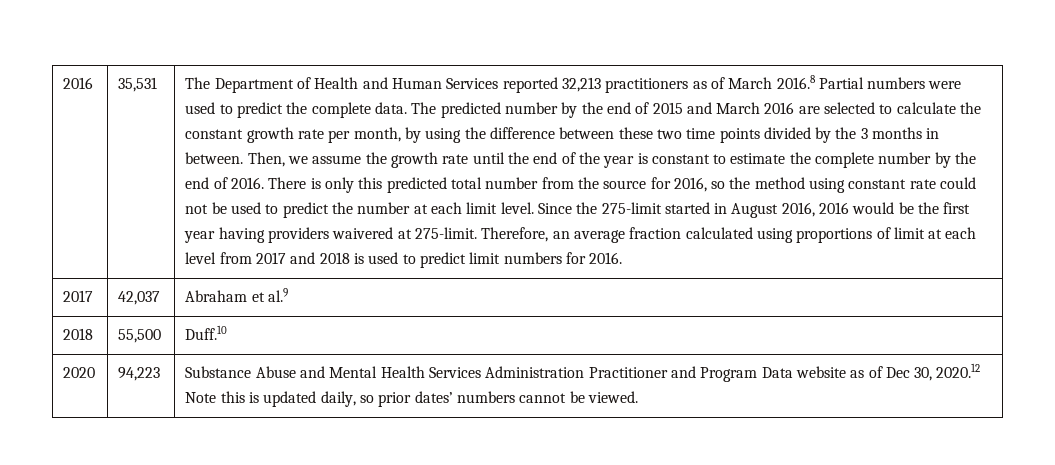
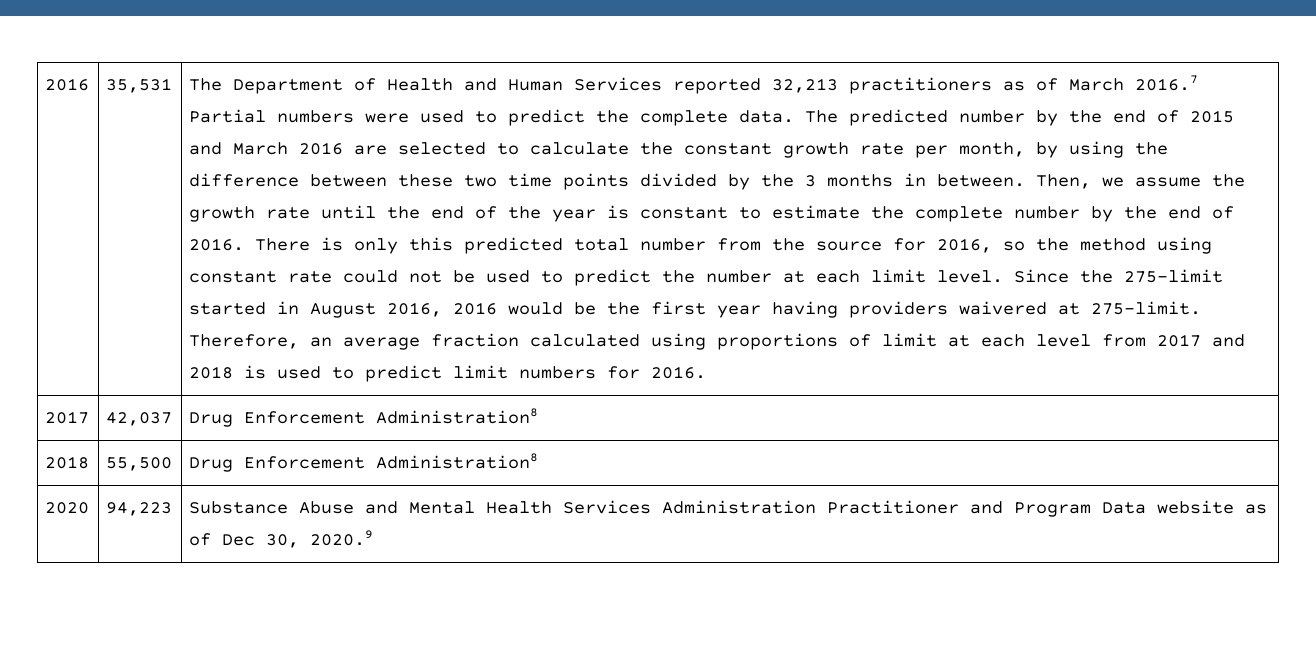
- The Department of Health and Human Services reported 32,213 practitioners as of March 2016.8 Partial numbers were used to predict the complete data.
+ The Department of Health and Human Services reported 32,213 practitioners as of March 2016.7 Partial numbers were used to predict the complete data.
- 2017 | 42,037 | Abraham et al.9
+ 2017 | 42,037 | Drug Enforcement Administration8
- 2018 | 55,500 | Duff.10
+ 2018 | 55,500 | Drug Enforcement Administration8
- 2020 | 94,223 | Substance Abuse and Mental Health Services Administration Practitioner and Program Data website as of Dec 30, 2020.12 Note this is updated daily, so prior dates’ numbers cannot be viewed.
+ 2020 | 94,223 | Substance Abuse and Mental Health Services Administration Practitioner and Program Data website as of Dec 30, 2020.9

